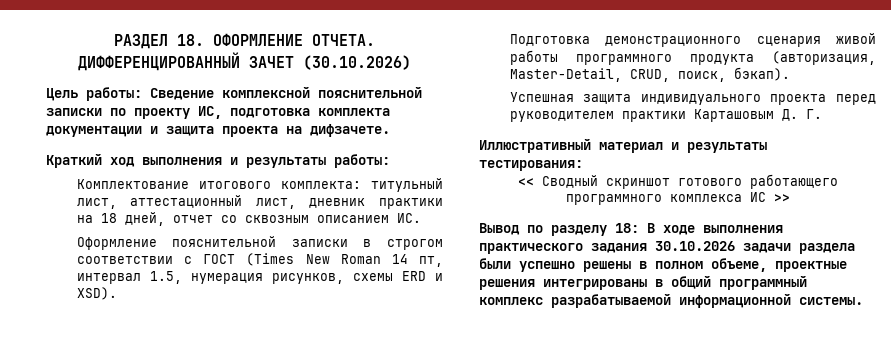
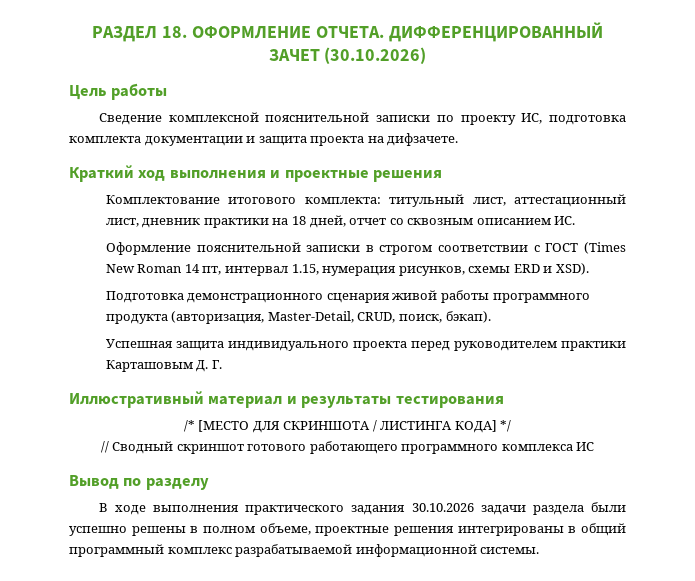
- Цель работы: Сведение комплексной пояснительной записки по проекту ИС, подготовка комплекта документации и защита проекта на дифзачете.
+ Цель работы
+ Сведение комплексной пояснительной записки по проекту ИС, подготовка комплекта документации и защита проекта на дифзачете.
- Краткий ход выполнения и результаты работы:
+ Краткий ход выполнения и проектные решения
- Оформление пояснительной записки в строгом соответствии с ГОСТ (Times New Roman 14 пт, интервал 1.5, нумерация рисунков, схемы ERD и XSD).
+ Оформление пояснительной записки в строгом соответствии с ГОСТ (Times New Roman 14 пт, интервал 1.15, нумерация рисунков, схемы ERD и XSD).
- Иллюстративный материал и результаты тестирования:
- << Сводный скриншот готового работающего программного комплекса ИС >>
+ Иллюстративный материал и результаты тестирования
+ /* [МЕСТО ДЛЯ СКРИНШОТА / ЛИСТИНГА КОДА] */
+ // Сводный скриншот готового работающего программного комплекса ИС
- Вывод по разделу 18: В ходе выполнения практического задания 30.10.2026 задачи раздела были успешно решены в полном объеме, проектные решения интегрированы в общий программный комплекс разрабатываемой информационной системы.
+ Вывод по разделу
+ В ходе выполнения практического задания 30.10.2026 задачи раздела были успешно решены в полном объеме, проектные решения интегрированы в общий программный комплекс разрабатываемой информационной системы.

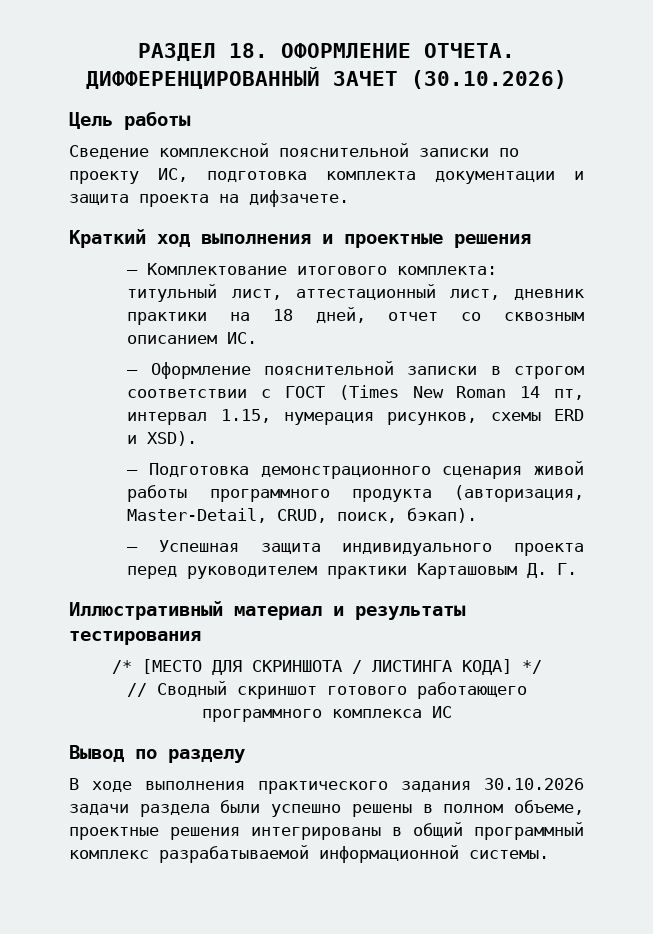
- Комплектование итогового комплекта: титульный лист, аттестационный лист, дневник практики на 18 дней, отчет со сквозным описанием ИС.
+ — Комплектование итогового комплекта: титульный лист, аттестационный лист, дневник практики на 18 дней, отчет со сквозным описанием ИС.
- Оформление пояснительной записки в строгом соответствии с ГОСТ (Times New Roman 14 пт, интервал 1.15, нумерация рисунков, схемы ERD и XSD).
+ — Оформление пояснительной записки в строгом соответствии с ГОСТ (Times New Roman 14 пт, интервал 1.15, нумерация рисунков, схемы ERD и XSD).
- Подготовка демонстрационного сценария живой работы программного продукта (авторизация, Master-Detail, CRUD, поиск, бэкап).
+ — Подготовка демонстрационного сценария живой работы программного продукта (авторизация, Master-Detail, CRUD, поиск, бэкап).
- Успешная защита индивидуального проекта перед руководителем практики Карташовым Д. Г.
+ — Успешная защита индивидуального проекта перед руководителем практики Карташовым Д. Г.

